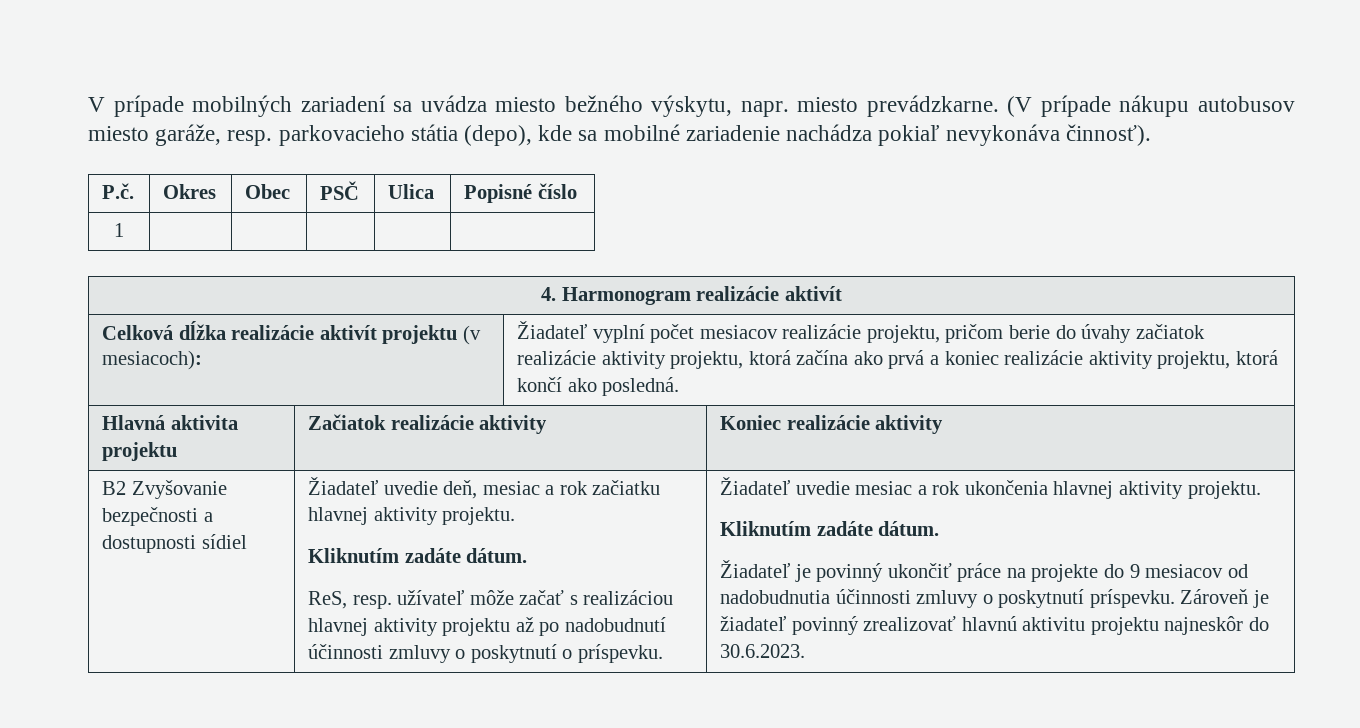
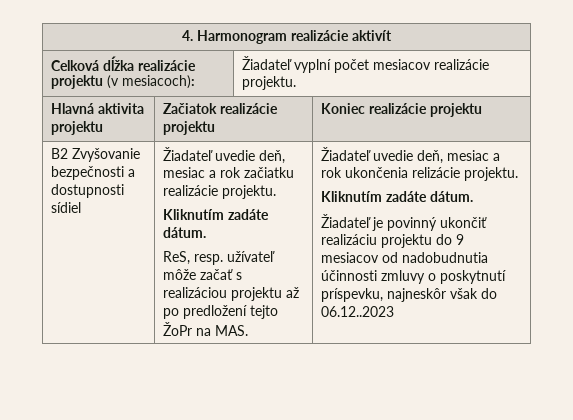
- V prípade mobilných zariadení sa uvádza miesto bežného výskytu, napr. miesto prevádzkarne. (V prípade nákupu autobusov miesto garáže, resp. parkovacieho státia (depo), kde sa mobilné zariadenie nachádza pokiaľ nevykonáva činnosť).
- P.č. | Okres | Obec | PSČ | Ulica | Popisné číslo
- 1 | | | | |
- Celková dĺžka realizácie aktivít projektu (v mesiacoch): | Žiadateľ vyplní počet mesiacov realizácie projektu, pričom berie do úvahy začiatok realizácie aktivity projektu, ktorá začína ako prvá a koniec realizácie aktivity projektu, ktorá končí ako posledná.
+ Celková dĺžka realizácie projektu (v mesiacoch): | Žiadateľ vyplní počet mesiacov realizácie projektu.
- Hlavná aktivita projektu | Začiatok realizácie aktivity | Koniec realizácie aktivity
+ Hlavná aktivita projektu | Začiatok realizácie projektu | Koniec realizácie projektu
- Žiadateľ uvedie deň, mesiac a rok začiatku hlavnej aktivity projektu.
+ Žiadateľ uvedie deň, mesiac a rok začiatku realizácie projektu.
- ReS, resp. užívateľ môže začať s realizáciou hlavnej aktivity projektu až po nadobudnutí účinnosti zmluvy o poskytnutí o príspevku. | Žiadateľ uvedie mesiac a rok ukončenia hlavnej aktivity projektu.
+ ReS, resp. užívateľ môže začať s realizáciou projektu až po predložení tejto ŽoPr na MAS. | Žiadateľ uvedie deň, mesiac a rok ukončenia relizácie projektu.
- Žiadateľ je povinný ukončiť práce na projekte do 9 mesiacov od nadobudnutia účinnosti zmluvy o poskytnutí príspevku. Zároveň je žiadateľ povinný zrealizovať hlavnú aktivitu projektu najneskôr do 30.6.2023.
+ Žiadateľ je povinný ukončiť realizáciu projektu do 9 mesiacov od nadobudnutia účinnosti zmluvy o poskytnutí príspevku, najneskôr však do 06.12..2023

